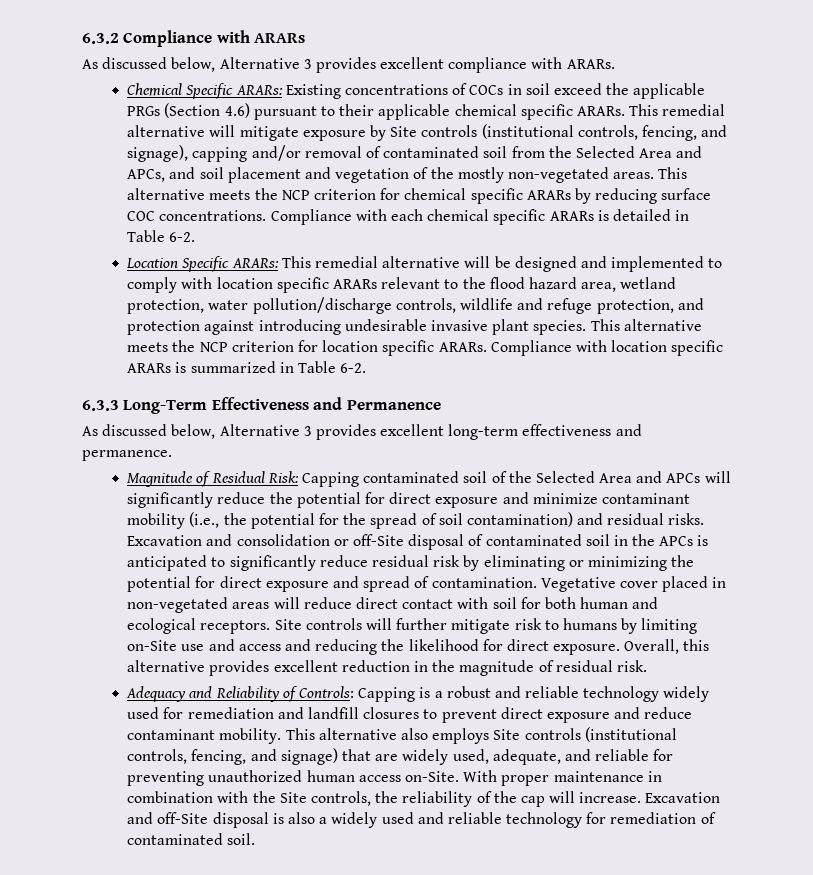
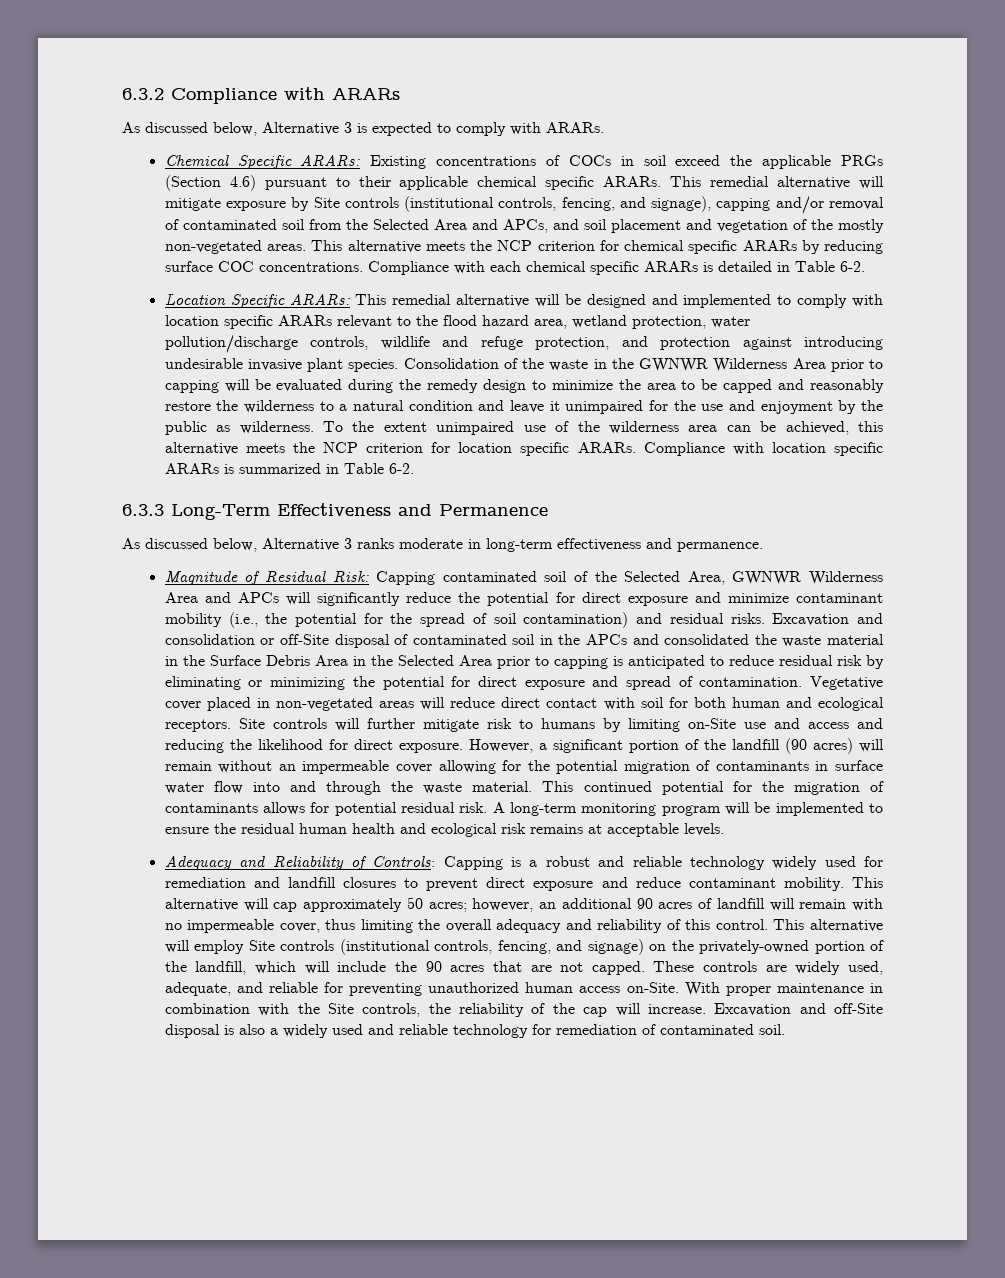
- As discussed below, Alternative 3 provides excellent compliance with ARARs.
+ As discussed below, Alternative 3 is expected to comply with ARARs.
- This alternative meets the NCP criterion for location specific ARARs.
+ Consolidation of the waste in the GWNWR Wilderness Area prior to capping will be evaluated during the remedy design to minimize the area to be capped and reasonably restore the wilderness to a natural condition and leave it unimpaired for the use and enjoyment by the public as wilderness. To the extent unimpaired use of the wilderness area can be achieved, this alternative meets the NCP criterion for location specific ARARs.
- As discussed below, Alternative 3 provides excellent long-term effectiveness and permanence.
+ As discussed below, Alternative 3 ranks moderate in long-term effectiveness and permanence.
- Magnitude of Residual Risk: Capping contaminated soil of the Selected Area and APCs will significantly reduce the potential for direct exposure and minimize contaminant mobility (i.e., the potential for the spread of soil contamination) and residual risks.
+ Magnitude of Residual Risk: Capping contaminated soil of the Selected Area, GWNWR Wilderness Area and APCs will significantly reduce the potential for direct exposure and minimize contaminant mobility (i.e., the potential for the spread of soil contamination) and residual risks.
- Excavation and consolidation or off-Site disposal of contaminated soil in the APCs is anticipated to significantly reduce residual risk by eliminating or minimizing the potential for direct exposure and spread of contamination.
+ Excavation and consolidation or off-Site disposal of contaminated soil in the APCs and consolidated the waste material in the Surface Debris Area in the Selected Area prior to capping is anticipated to reduce residual risk by eliminating or minimizing the potential for direct exposure and spread of contamination.
- Overall, this alternative provides excellent reduction in the magnitude of residual risk.
+ However, a significant portion of the landfill (90 acres) will remain without an impermeable cover allowing for the potential migration of contaminants in surface water flow into and through the waste material. This continued potential for the migration of contaminants allows for potential residual risk. A long-term monitoring program will be implemented to ensure the residual human health and ecological risk remains at acceptable levels.
- This alternative also employs Site controls (institutional controls, fencing, and signage) that are widely used, adequate, and reliable for preventing unauthorized human access on-Site.
+ This alternative will cap approximately 50 acres; however, an additional 90 acres of landfill will remain with no impermeable cover, thus limiting the overall adequacy and reliability of this control. This alternative will employ Site controls (institutional controls, fencing, and signage) on the privately-owned portion of the landfill, which will include the 90 acres that are not capped. These controls are widely used, adequate, and reliable for preventing unauthorized human access on-Site.

